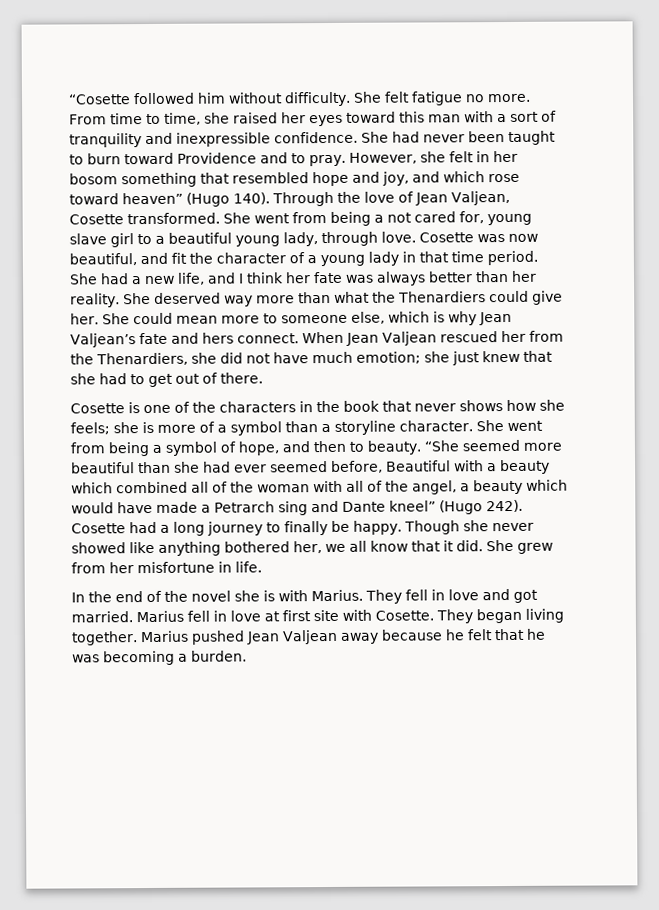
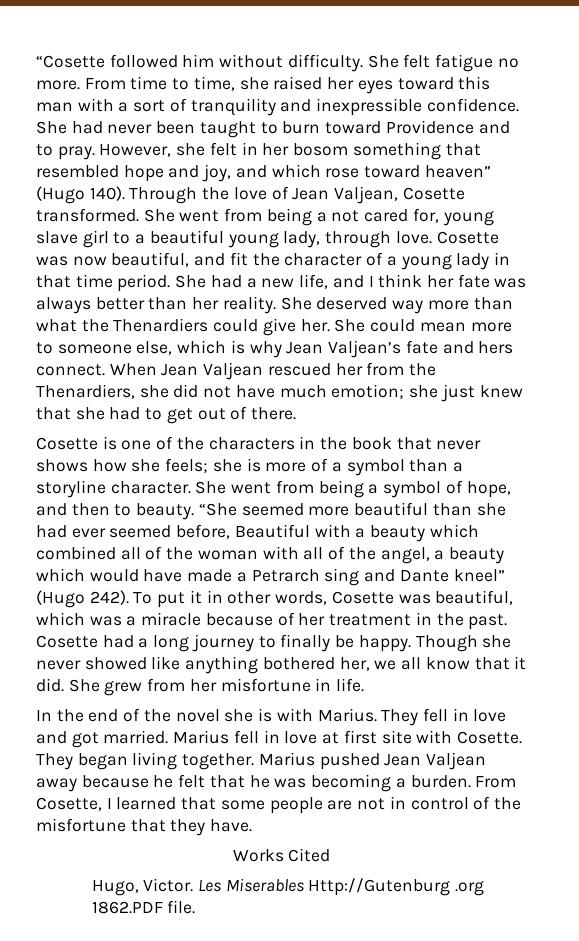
+ To put it in other words, Cosette was beautiful, which was a miracle because of her treatment in the past.
+ From Cosette, I learned that some people are not in control of the misfortune that they have.
+ Works Cited
+ Hugo, Victor. Les Miserables Http://Gutenburg .org 1862.PDF file.

